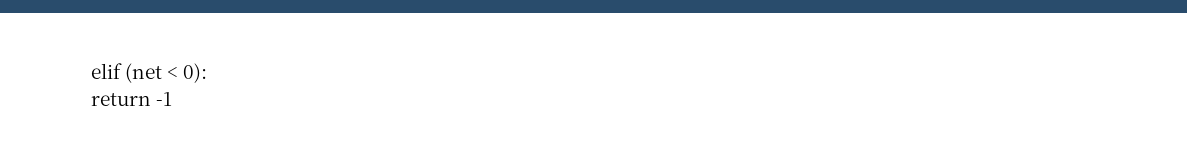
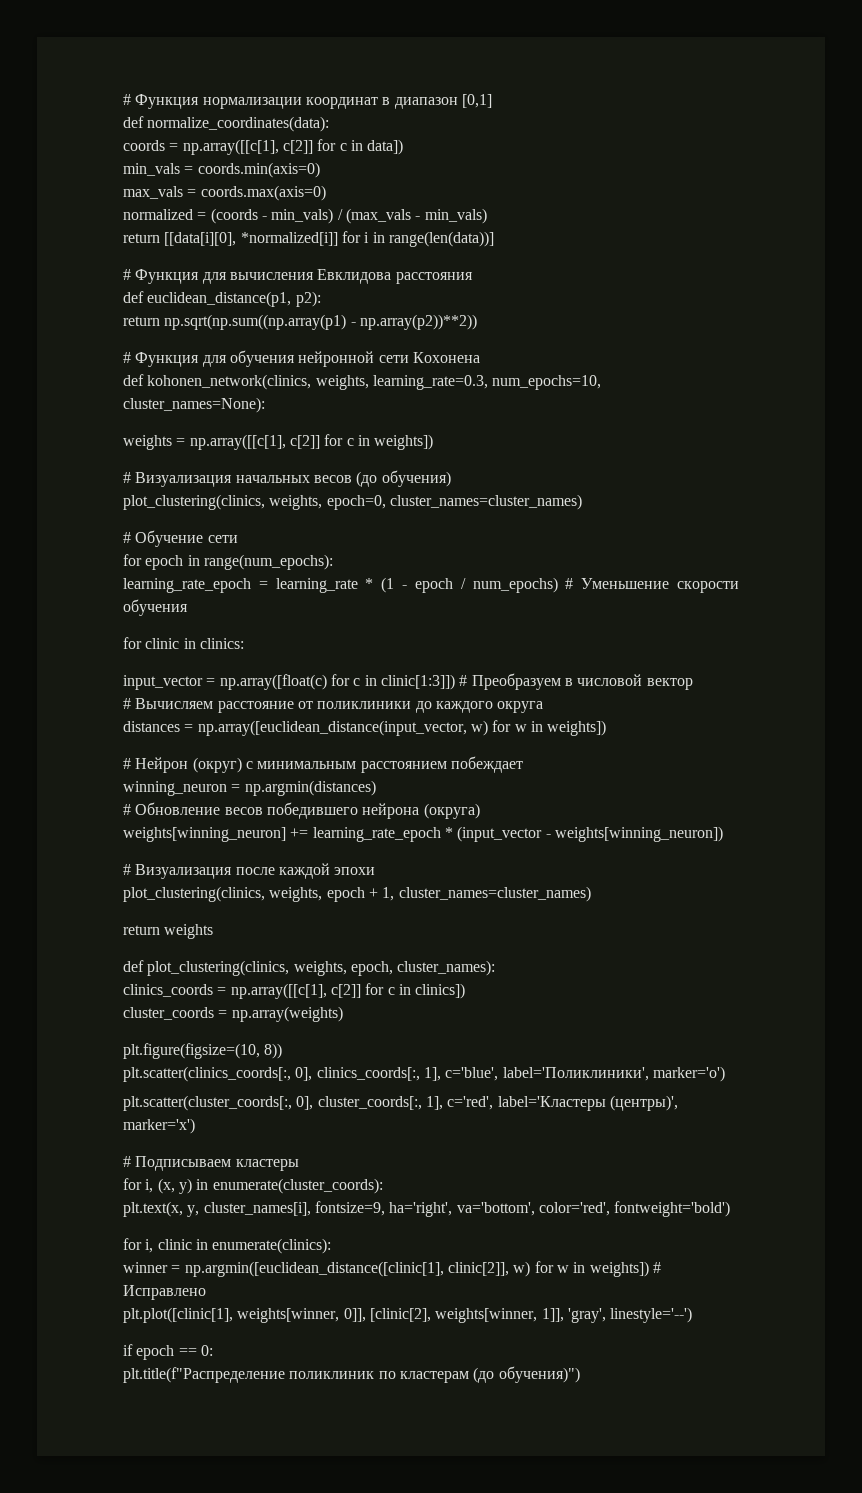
- elif (net < 0):
- return -1
+ # Функция нормализации координат в диапазон [0,1]
+ def normalize_coordinates(data):
+ coords = np.array([[c[1], c[2]] for c in data])
+ min_vals = coords.min(axis=0)
+ max_vals = coords.max(axis=0)
+ normalized = (coords - min_vals) / (max_vals - min_vals)
+ return [[data[i][0], *normalized[i]] for i in range(len(data))]
+ # Функция для вычисления Евклидова расстояния
+ def euclidean_distance(p1, p2):
+ return np.sqrt(np.sum((np.array(p1) - np.array(p2))**2))
+ # Функция для обучения нейронной сети Кохонена
+ def kohonen_network(clinics, weights, learning_rate=0.3, num_epochs=10, cluster_names=None):
+ weights = np.array([[c[1], c[2]] for c in weights])
+ # Визуализация начальных весов (до обучения)
+ plot_clustering(clinics, weights, epoch=0, cluster_names=cluster_names)
+ # Обучение сети
+ for epoch in range(num_epochs):
+ learning_rate_epoch = learning_rate * (1 - epoch / num_epochs) # Уменьшение скорости обучения
+ for clinic in clinics:
+ input_vector = np.array([float(c) for c in clinic[1:3]]) # Преобразуем в числовой вектор
+ # Вычисляем расстояние от поликлиники до каждого округа
+ distances = np.array([euclidean_distance(input_vector, w) for w in weights])
+ # Нейрон (округ) с минимальным расстоянием побеждает
+ winning_neuron = np.argmin(distances)
+ # Обновление весов победившего нейрона (округа)
+ weights[winning_neuron] += learning_rate_epoch * (input_vector - weights[winning_neuron])
+ # Визуализация после каждой эпохи
+ plot_clustering(clinics, weights, epoch + 1, cluster_names=cluster_names)
+ return weights
+ def plot_clustering(clinics, weights, epoch, cluster_names):
+ clinics_coords = np.array([[c[1], c[2]] for c in clinics])
+ cluster_coords = np.array(weights)
+ plt.figure(figsize=(10, 8))
+ plt.scatter(clinics_coords[:, 0], clinics_coords[:, 1], c='blue', label='Поликлиники', marker='o')
+ plt.scatter(cluster_coords[:, 0], cluster_coords[:, 1], c='red', label='Кластеры (центры)', marker='x')
+ # Подписываем кластеры
+ for i, (x, y) in enumerate(cluster_coords):
+ plt.text(x, y, cluster_names[i], fontsize=9, ha='right', va='bottom', color='red', fontweight='bold')
+ for i, clinic in enumerate(clinics):
+ winner = np.argmin([euclidean_distance([clinic[1], clinic[2]], w) for w in weights]) # Исправлено
+ plt.plot([clinic[1], weights[winner, 0]], [clinic[2], weights[winner, 1]], 'gray', linestyle='--')
+ if epoch == 0:
+ plt.title(f"Распределение поликлиник по кластерам (до обучения)")

